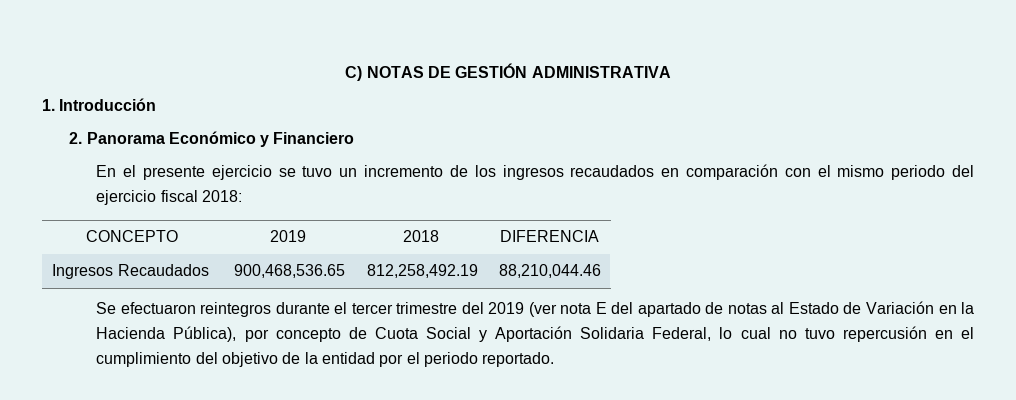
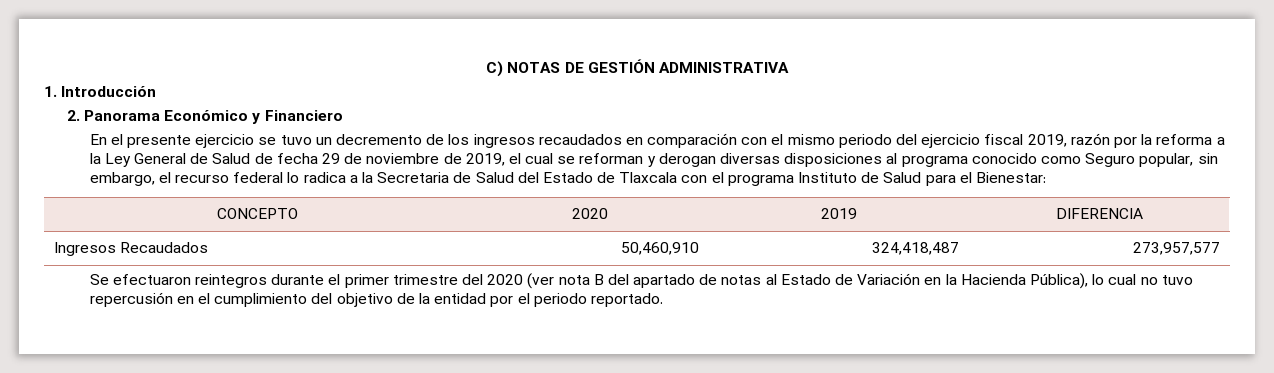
- En el presente ejercicio se tuvo un incremento de los ingresos recaudados en comparación con el mismo periodo del ejercicio fiscal 2018:
+ En el presente ejercicio se tuvo un decremento de los ingresos recaudados en comparación con el mismo periodo del ejercicio fiscal 2019, razón por la reforma a la Ley General de Salud de fecha 29 de noviembre de 2019, el cual se reforman y derogan diversas disposiciones al programa conocido como Seguro popular, sin embargo, el recurso federal lo radica a la Secretaria de Salud del Estado de Tlaxcala con el programa Instituto de Salud para el Bienestar:
- CONCEPTO | 2019 | 2018 | DIFERENCIA
+ CONCEPTO | 2020 | 2019 | DIFERENCIA
- Ingresos Recaudados | 900,468,536.65 | 812,258,492.19 | 88,210,044.46
+ Ingresos Recaudados | 50,460,910 | 324,418,487 | 273,957,577
- Se efectuaron reintegros durante el tercer trimestre del 2019 (ver nota E del apartado de notas al Estado de Variación en la Hacienda Pública), por concepto de Cuota Social y Aportación Solidaria Federal, lo cual no tuvo repercusión en el cumplimiento del objetivo de la entidad por el periodo reportado.
+ Se efectuaron reintegros durante el primer trimestre del 2020 (ver nota B del apartado de notas al Estado de Variación en la Hacienda Pública), lo cual no tuvo repercusión en el cumplimiento del objetivo de la entidad por el periodo reportado.

